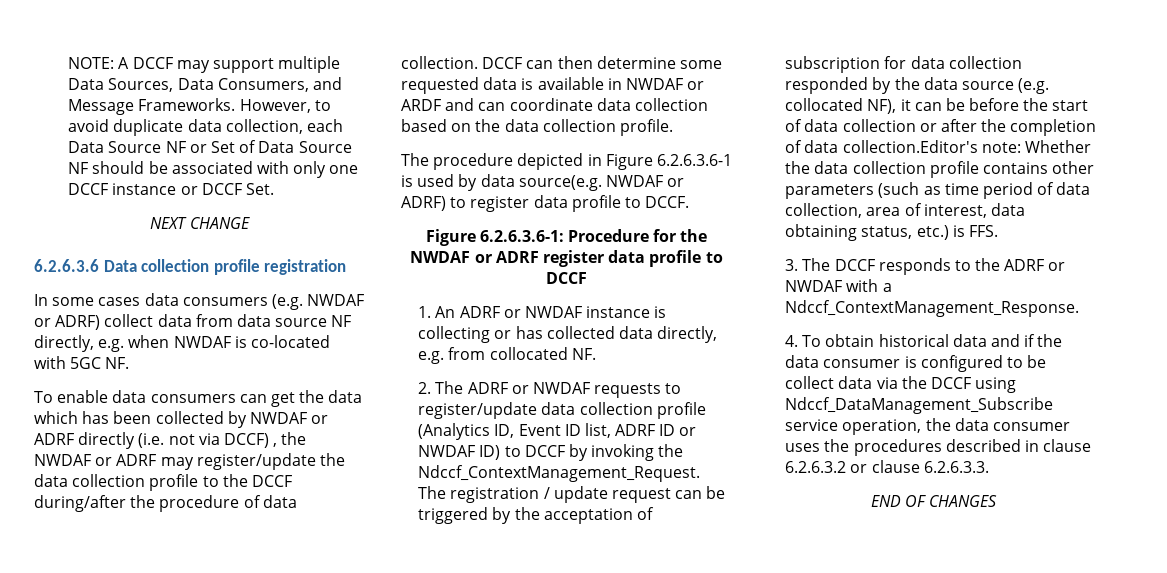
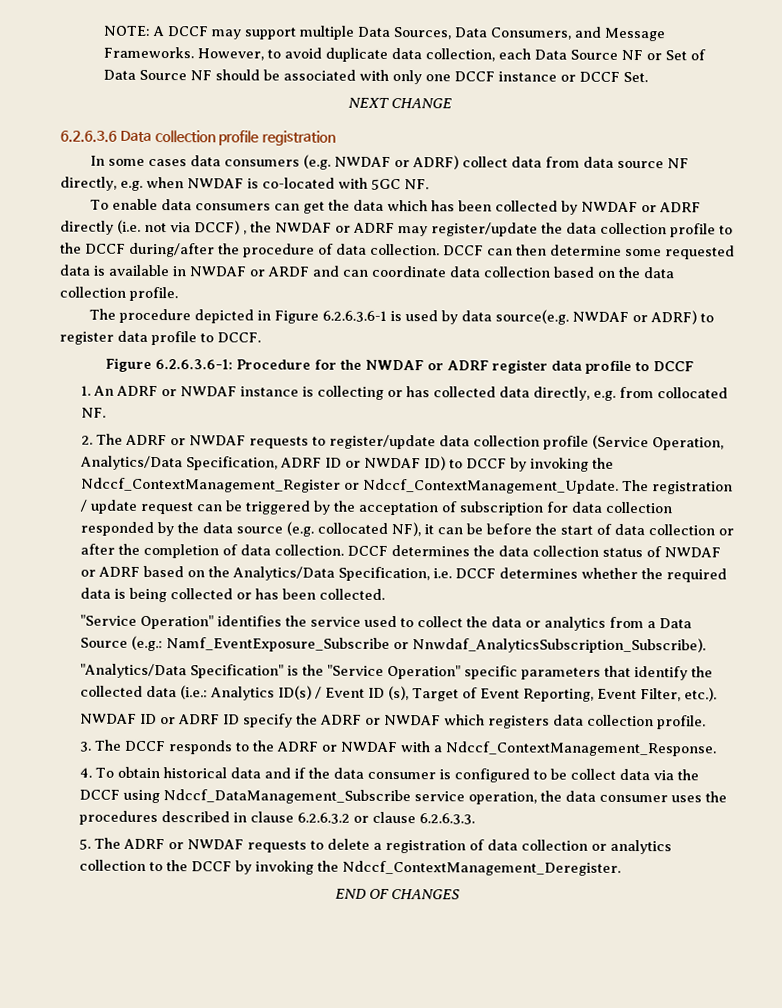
- 2. The ADRF or NWDAF requests to register/update data collection profile (Analytics ID, Event ID list, ADRF ID or NWDAF ID) to DCCF by invoking the Ndccf_ContextManagement_Request.
+ 2. The ADRF or NWDAF requests to register/update data collection profile (Service Operation, Analytics/Data Specification, ADRF ID or NWDAF ID) to DCCF by invoking the Ndccf_ContextManagement_Register or Ndccf_ContextManagement_Update.
- The registration / update request can be triggered by the acceptation of subscription for data collection responded by the data source (e.g. collocated NF), it can be before the start of data collection or after the completion of data collection.Editor's note: Whether the data collection profile contains other parameters (such as time period of data collection, area of interest, data obtaining status, etc.) is FFS.
+ The registration / update request can be triggered by the acceptation of subscription for data collection responded by the data source (e.g. collocated NF), it can be before the start of data collection or after the completion of data collection. DCCF determines the data collection status of NWDAF or ADRF based on the Analytics/Data Specification, i.e. DCCF determines whether the required data is being collected or has been collected.
+ "Service Operation" identifies the service used to collect the data or analytics from a Data Source (e.g.: Namf_EventExposure_Subscribe or Nnwdaf_AnalyticsSubscription_Subscribe).
+ "Analytics/Data Specification" is the "Service Operation" specific parameters that identify the collected data (i.e.: Analytics ID(s) / Event ID (s), Target of Event Reporting, Event Filter, etc.).
+ NWDAF ID or ADRF ID specify the ADRF or NWDAF which registers data collection profile.
+ 5. The ADRF or NWDAF requests to delete a registration of data collection or analytics collection to the DCCF by invoking the Ndccf_ContextManagement_Deregister.

